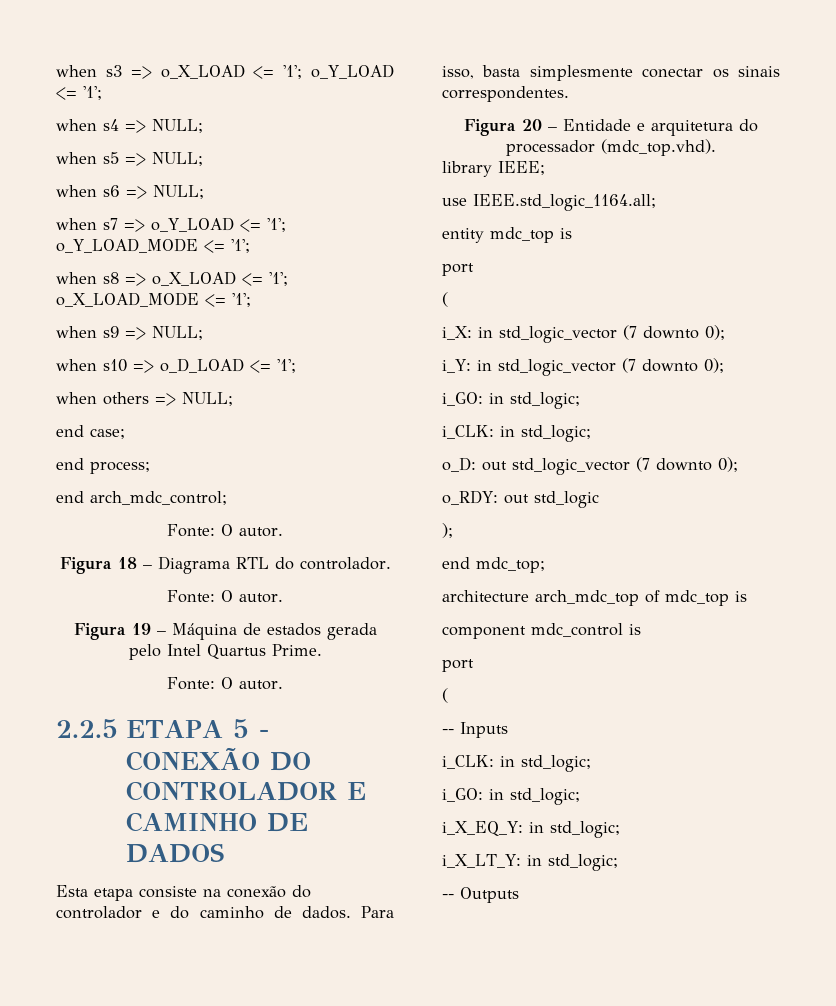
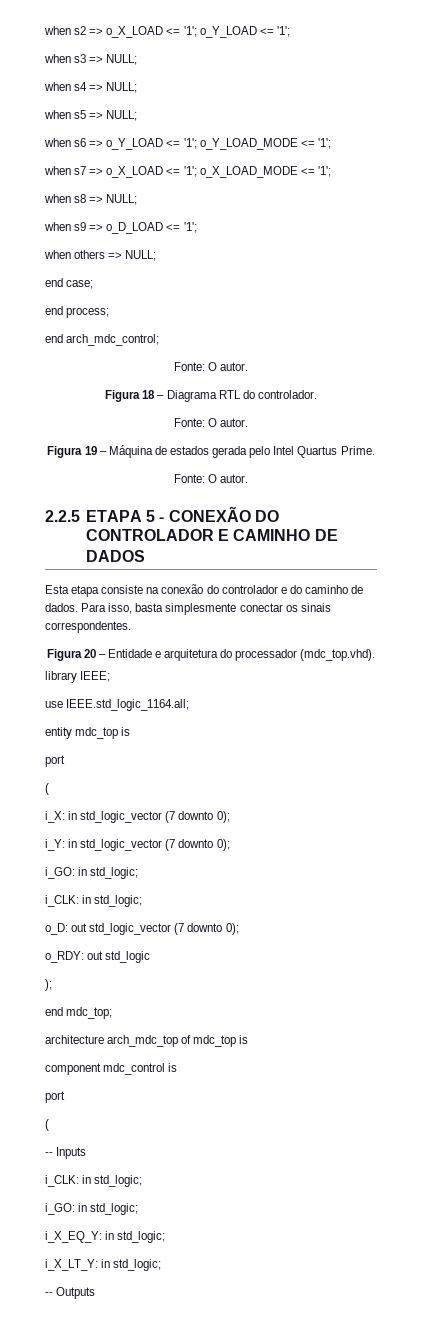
- when s3 => o_X_LOAD <= '1'; o_Y_LOAD <= '1';
+ when s2 => o_X_LOAD <= '1'; o_Y_LOAD <= '1';
+ when s3 => NULL;
- when s6 => NULL;
- when s7 => o_Y_LOAD <= '1'; o_Y_LOAD_MODE <= '1';
+ when s6 => o_Y_LOAD <= '1'; o_Y_LOAD_MODE <= '1';
- when s8 => o_X_LOAD <= '1'; o_X_LOAD_MODE <= '1';
+ when s7 => o_X_LOAD <= '1'; o_X_LOAD_MODE <= '1';
- when s9 => NULL;
- when s10 => o_D_LOAD <= '1';
+ when s8 => NULL;
+ when s9 => o_D_LOAD <= '1';

